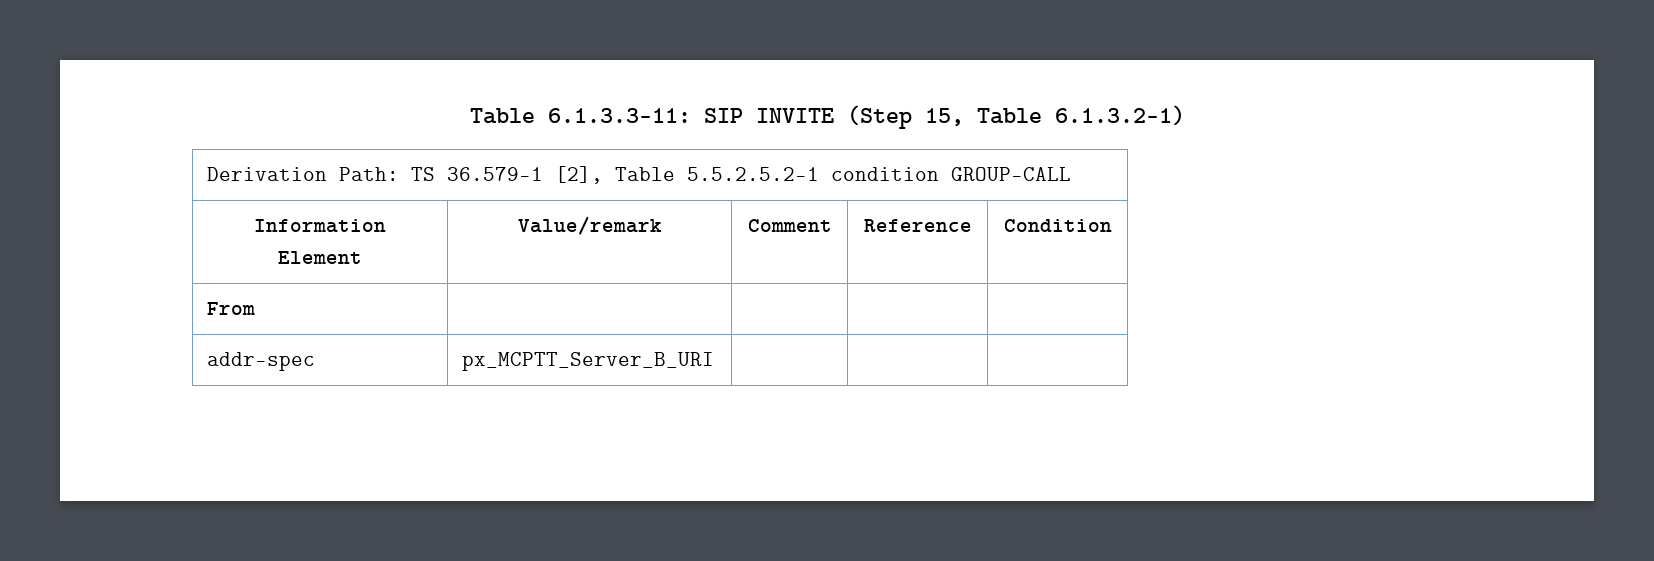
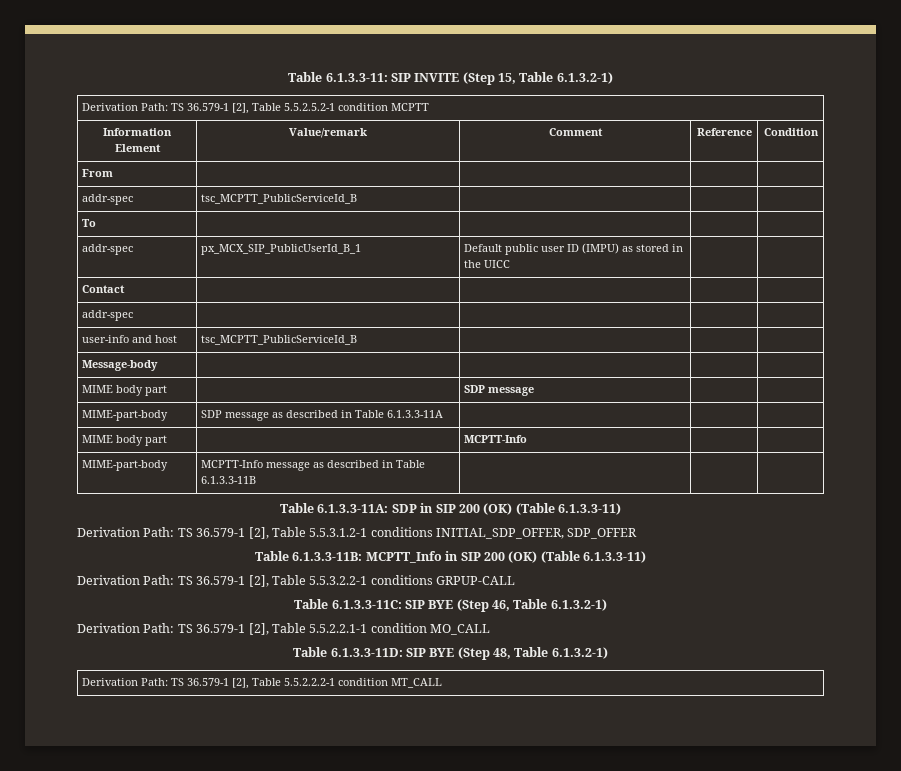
- Derivation Path: TS 36.579-1 [2], Table 5.5.2.5.2-1 condition GROUP-CALL
+ Derivation Path: TS 36.579-1 [2], Table 5.5.2.5.2-1 condition MCPTT
- addr-spec | px_MCPTT_Server_B_URI | | |
+ addr-spec | tsc_MCPTT_PublicServiceId_B | | |
+ To | | | |
+ addr-spec | px_MCX_SIP_PublicUserId_B_1 | Default public user ID (IMPU) as stored in the UICC | |
+ Contact | | | |
+ addr-spec | | | |
+ user-info and host | tsc_MCPTT_PublicServiceId_B | | |
+ Message-body | | | |
+ MIME body part | | SDP message | |
+ MIME-part-body | SDP message as described in Table 6.1.3.3-11A | | |
+ MIME body part | | MCPTT-Info | |
+ MIME-part-body | MCPTT-Info message as described in Table 6.1.3.3-11B | | |
+ Table 6.1.3.3-11A: SDP in SIP 200 (OK) (Table 6.1.3.3-11)
+ Derivation Path: TS 36.579-1 [2], Table 5.5.3.1.2-1 conditions INITIAL_SDP_OFFER, SDP_OFFER
+ Table 6.1.3.3-11B: MCPTT_Info in SIP 200 (OK) (Table 6.1.3.3-11)
+ Derivation Path: TS 36.579-1 [2], Table 5.5.3.2.2-1 conditions GRPUP-CALL
+ Table 6.1.3.3-11C: SIP BYE (Step 46, Table 6.1.3.2-1)
+ Derivation Path: TS 36.579-1 [2], Table 5.5.2.2.1-1 condition MO_CALL
+ Table 6.1.3.3-11D: SIP BYE (Step 48, Table 6.1.3.2-1)
+ Derivation Path: TS 36.579-1 [2], Table 5.5.2.2.2-1 condition MT_CALL

